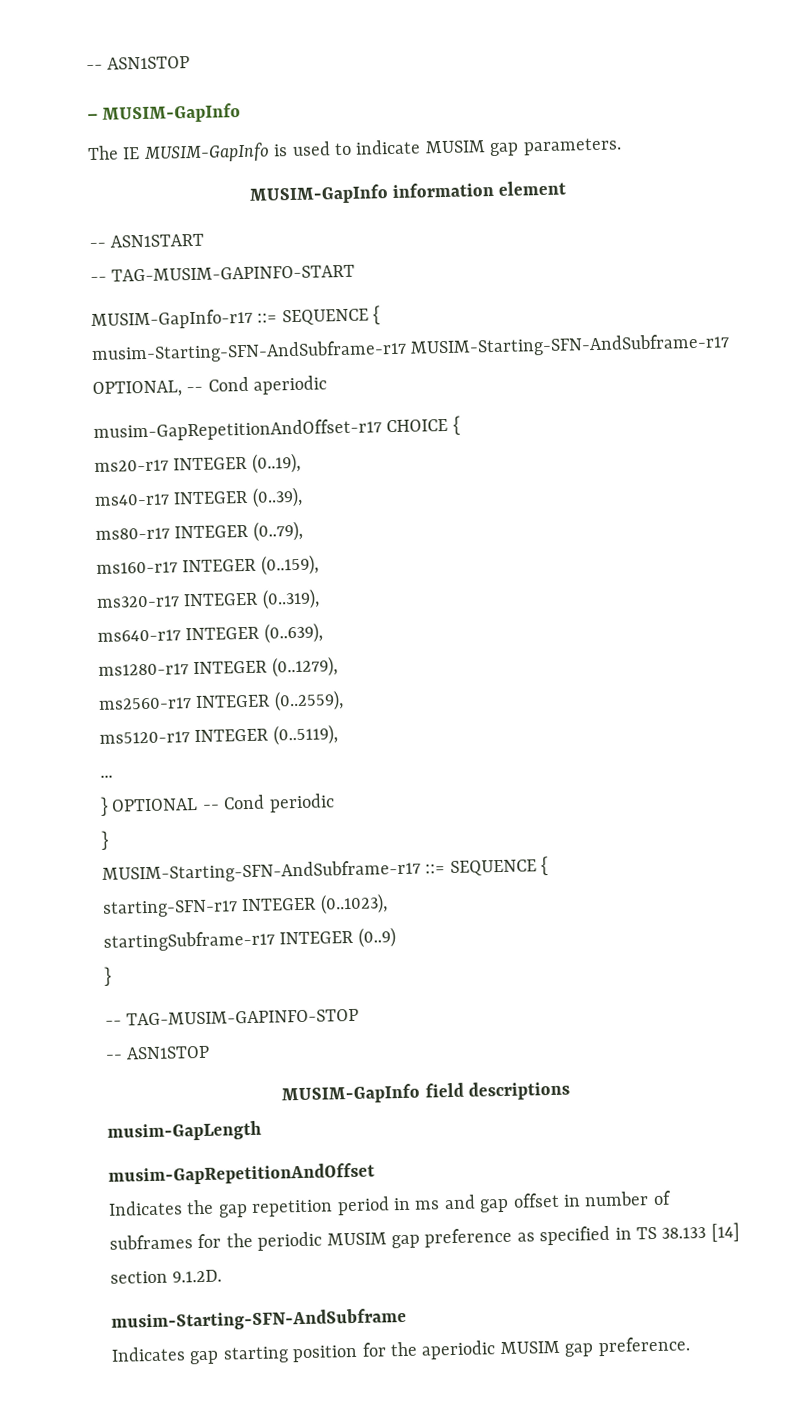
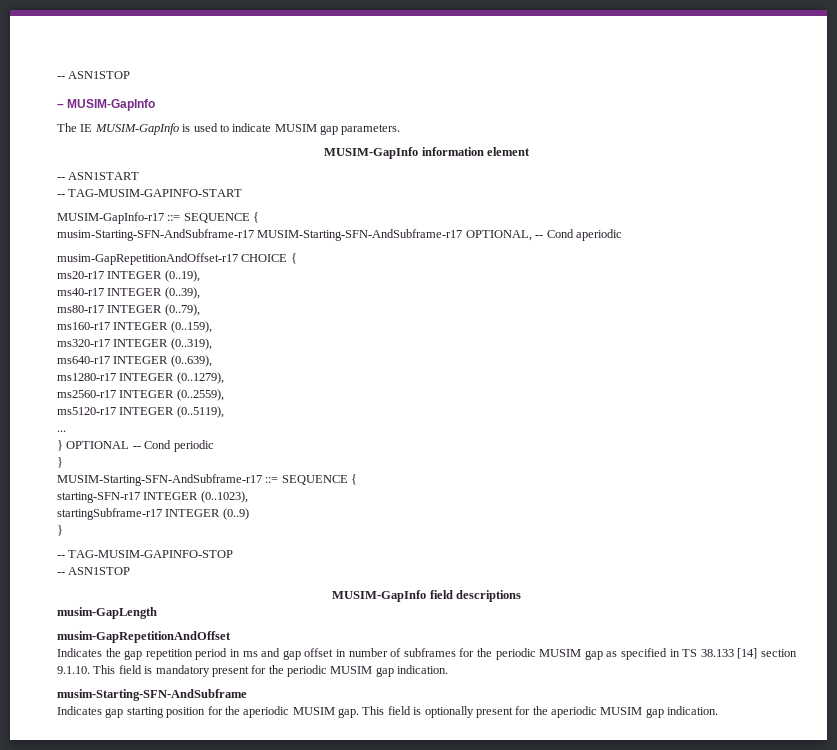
- Indicates the gap repetition period in ms and gap offset in number of subframes for the periodic MUSIM gap preference as specified in TS 38.133 [14] section 9.1.2D.
+ Indicates the gap repetition period in ms and gap offset in number of subframes for the periodic MUSIM gap as specified in TS 38.133 [14] section 9.1.10. This field is mandatory present for the periodic MUSIM gap indication.
- Indicates gap starting position for the aperiodic MUSIM gap preference.
+ Indicates gap starting position for the aperiodic MUSIM gap. This field is optionally present for the aperiodic MUSIM gap indication.

